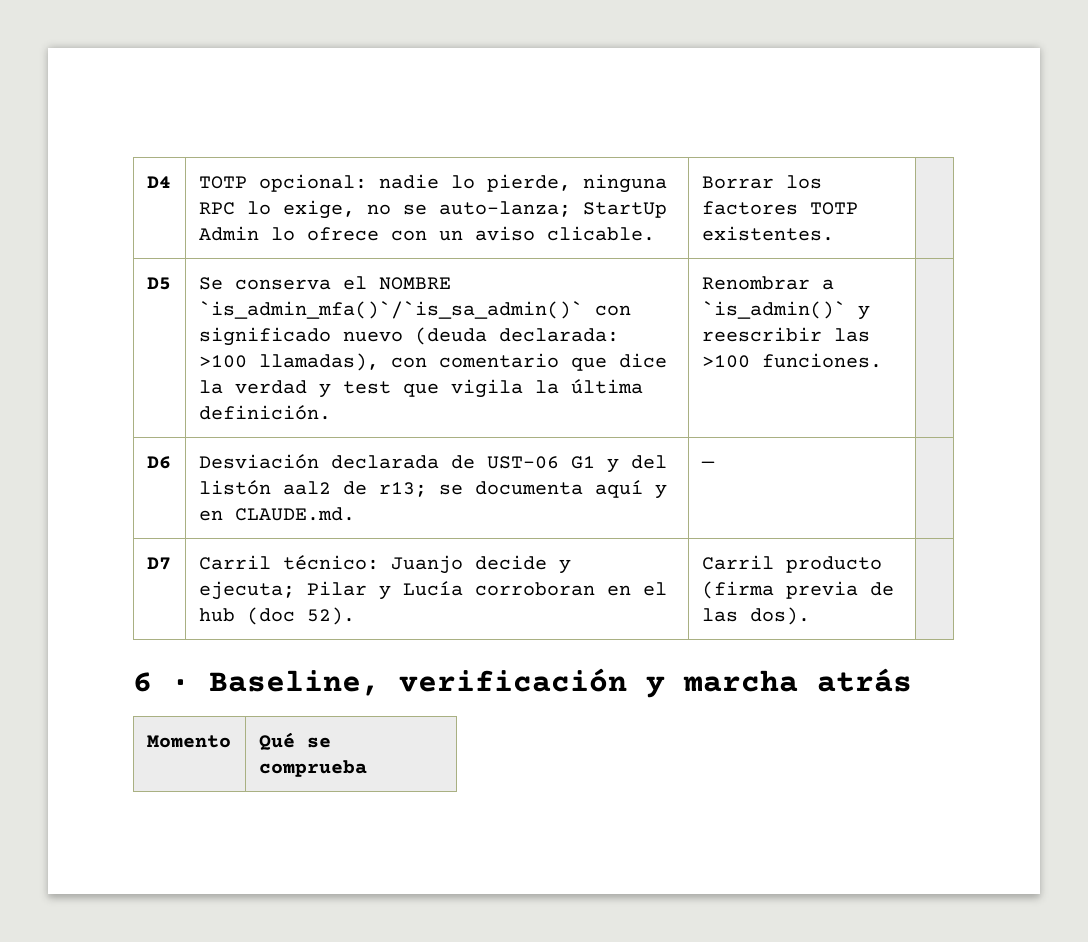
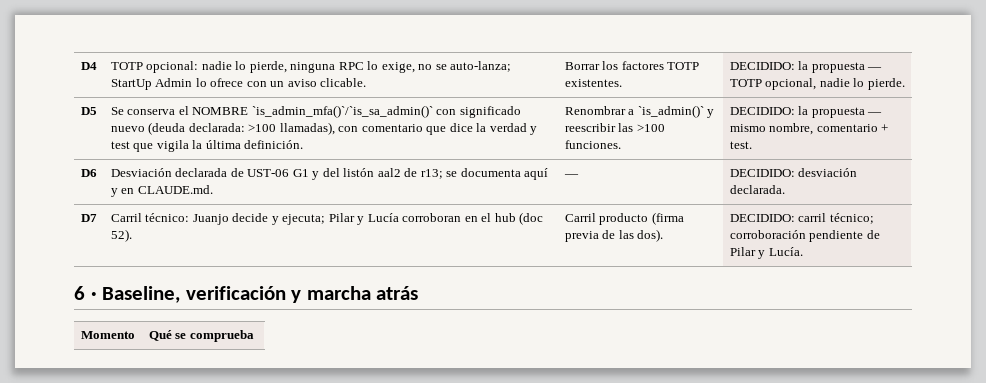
- D4 | TOTP opcional: nadie lo pierde, ninguna RPC lo exige, no se auto-lanza; StartUp Admin lo ofrece con un aviso clicable. | Borrar los factores TOTP existentes. |
+ D4 | TOTP opcional: nadie lo pierde, ninguna RPC lo exige, no se auto-lanza; StartUp Admin lo ofrece con un aviso clicable. | Borrar los factores TOTP existentes. | DECIDIDO: la propuesta — TOTP opcional, nadie lo pierde.
+ DECIDIDO: la propuesta — mismo nombre, comentario + test.
- D6 | Desviación declarada de UST-06 G1 y del listón aal2 de r13; se documenta aquí y en CLAUDE.md. | — |
+ D6 | Desviación declarada de UST-06 G1 y del listón aal2 de r13; se documenta aquí y en CLAUDE.md. | — | DECIDIDO: desviación declarada.
- D7 | Carril técnico: Juanjo decide y ejecuta; Pilar y Lucía corroboran en el hub (doc 52). | Carril producto (firma previa de las dos). |
+ D7 | Carril técnico: Juanjo decide y ejecuta; Pilar y Lucía corroboran en el hub (doc 52). | Carril producto (firma previa de las dos). | DECIDIDO: carril técnico; corroboración pendiente de Pilar y Lucía.

